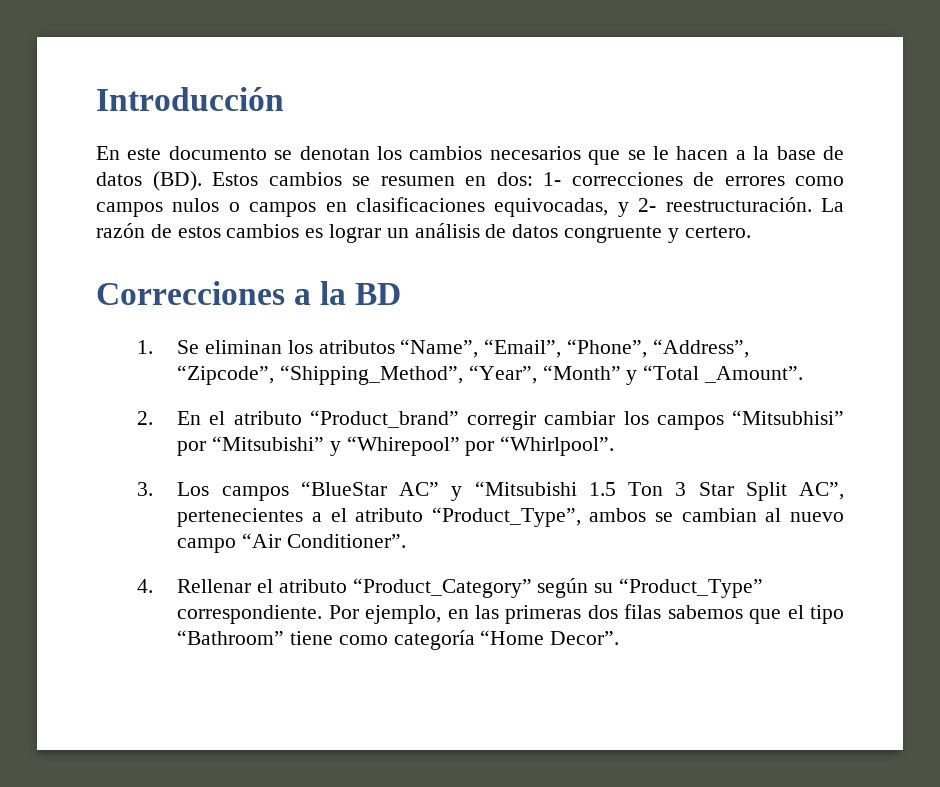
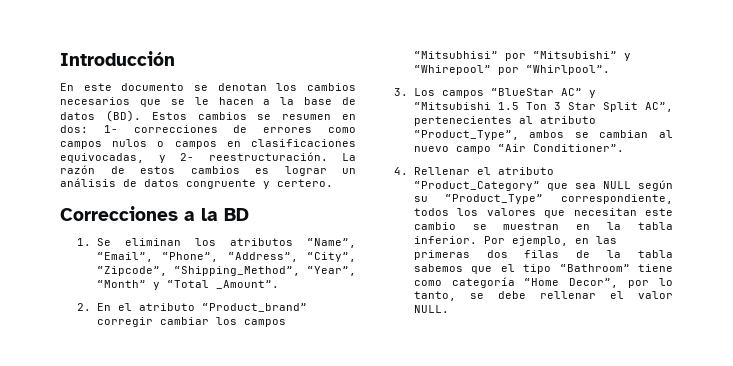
- 1. Se eliminan los atributos “Name”, “Email”, “Phone”, “Address”, “Zipcode”, “Shipping_Method”, “Year”, “Month” y “Total _Amount”.
+ 1. Se eliminan los atributos “Name”, “Email”, “Phone”, “Address”, “City”, “Zipcode”, “Shipping_Method”, “Year”, “Month” y “Total _Amount”.
- 3. Los campos “BlueStar AC” y “Mitsubishi 1.5 Ton 3 Star Split AC”, pertenecientes a el atributo “Product_Type”, ambos se cambian al nuevo campo “Air Conditioner”.
+ 3. Los campos “BlueStar AC” y “Mitsubishi 1.5 Ton 3 Star Split AC”, pertenecientes al atributo “Product_Type”, ambos se cambian al nuevo campo “Air Conditioner”.
- 4. Rellenar el atributo “Product_Category” según su “Product_Type” correspondiente.
+ 4. Rellenar el atributo “Product_Category” que sea NULL según su “Product_Type” correspondiente, todos los valores que necesitan este cambio se muestran en la tabla inferior.
- Por ejemplo, en las primeras dos filas sabemos que el tipo “Bathroom” tiene como categoría “Home Decor”.
+ Por ejemplo, en las primeras dos filas de la tabla sabemos que el tipo “Bathroom” tiene como categoría “Home Decor”, por lo tanto, se debe rellenar el valor NULL.

